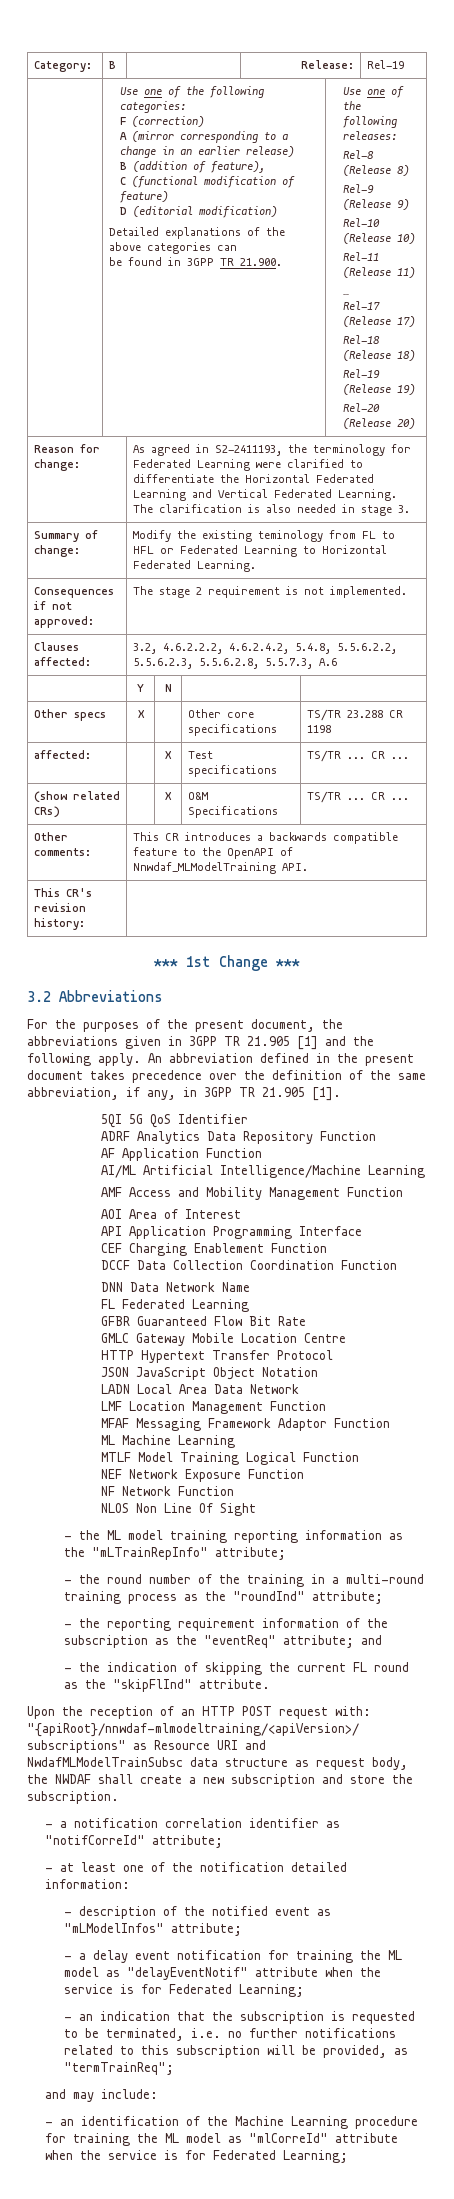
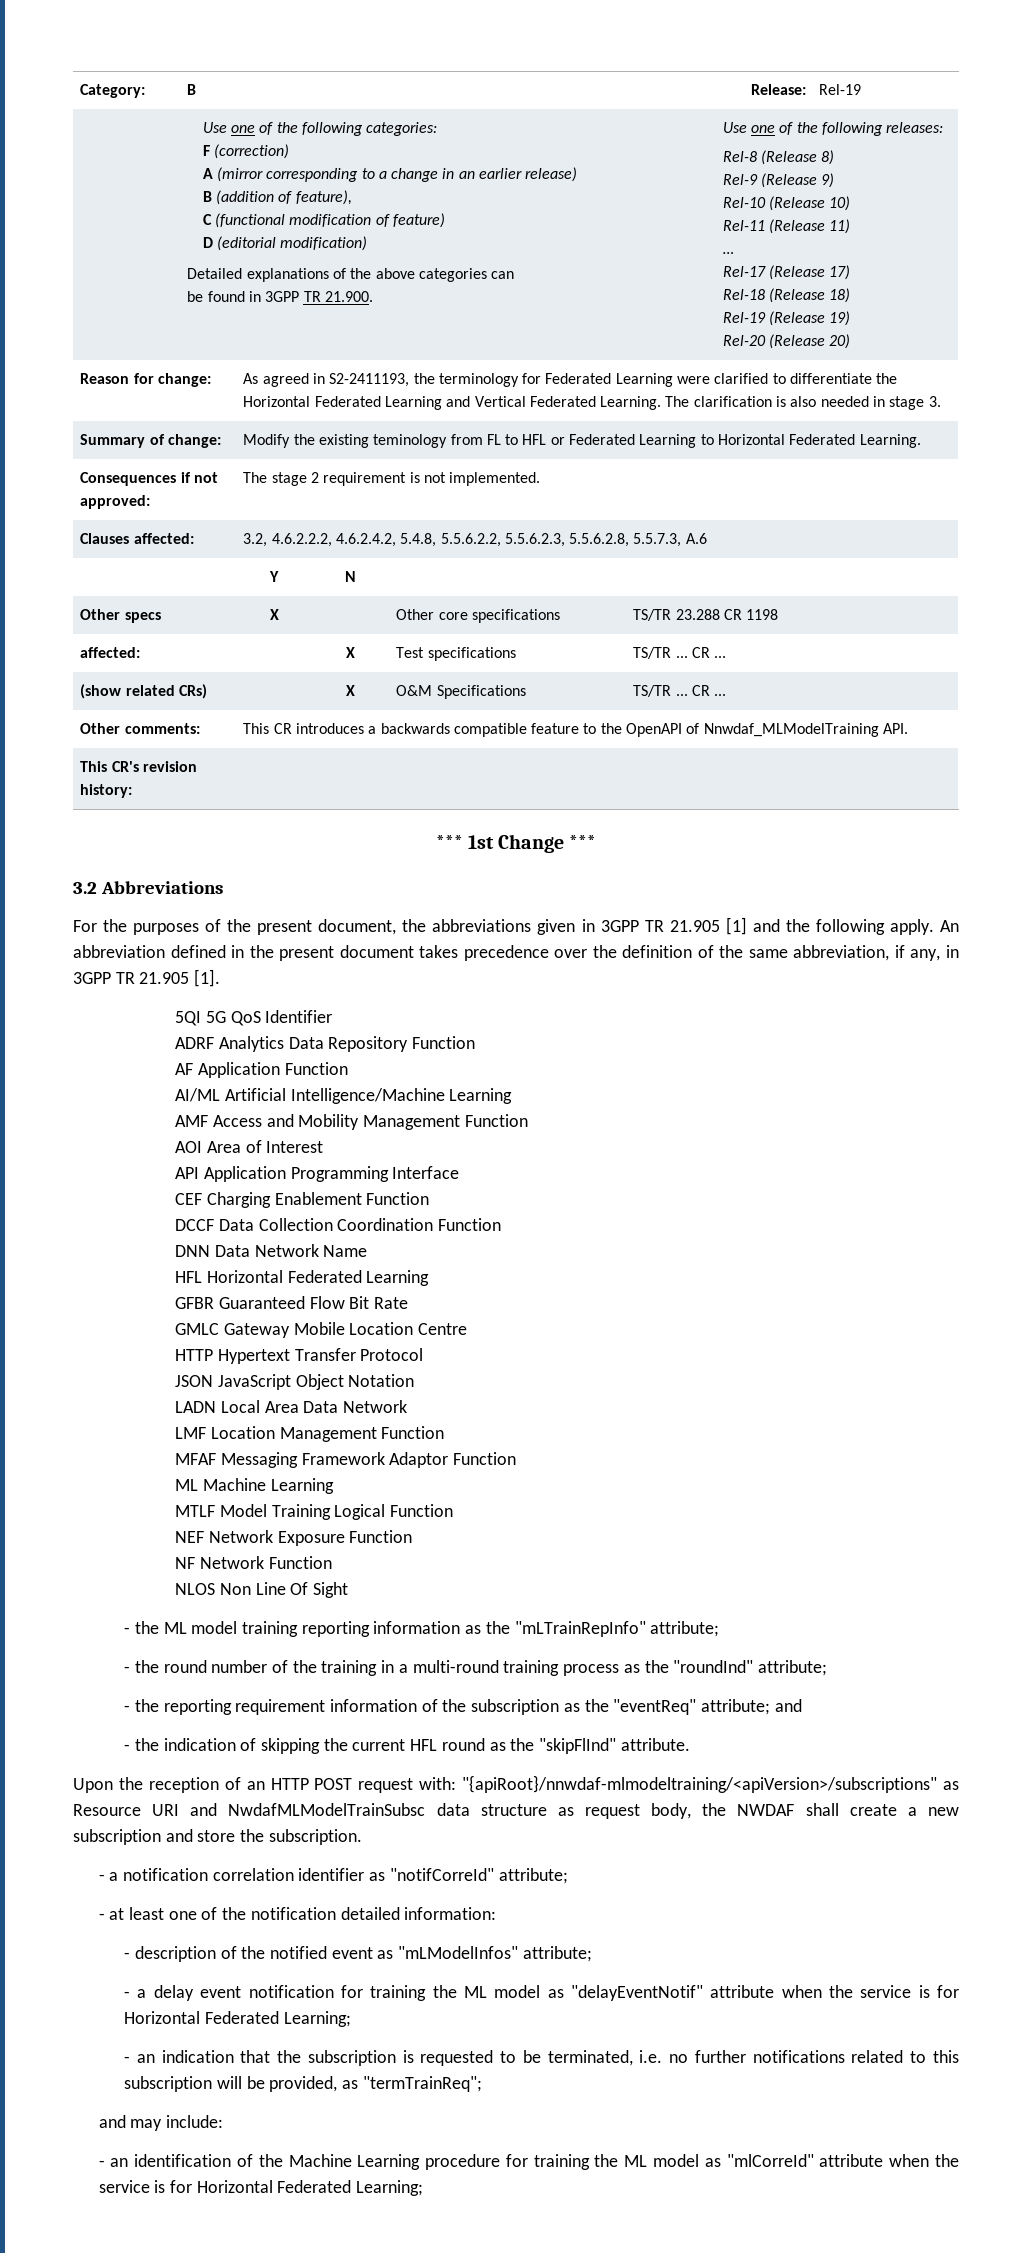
- FL Federated Learning
+ HFL Horizontal Federated Learning
- - the indication of skipping the current FL round as the "skipFlInd" attribute.
+ - the indication of skipping the current HFL round as the "skipFlInd" attribute.
- - a delay event notification for training the ML model as "delayEventNotif" attribute when the service is for Federated Learning;
+ - a delay event notification for training the ML model as "delayEventNotif" attribute when the service is for Horizontal Federated Learning;
- - an identification of the Machine Learning procedure for training the ML model as "mlCorreId" attribute when the service is for Federated Learning;
+ - an identification of the Machine Learning procedure for training the ML model as "mlCorreId" attribute when the service is for Horizontal Federated Learning;

